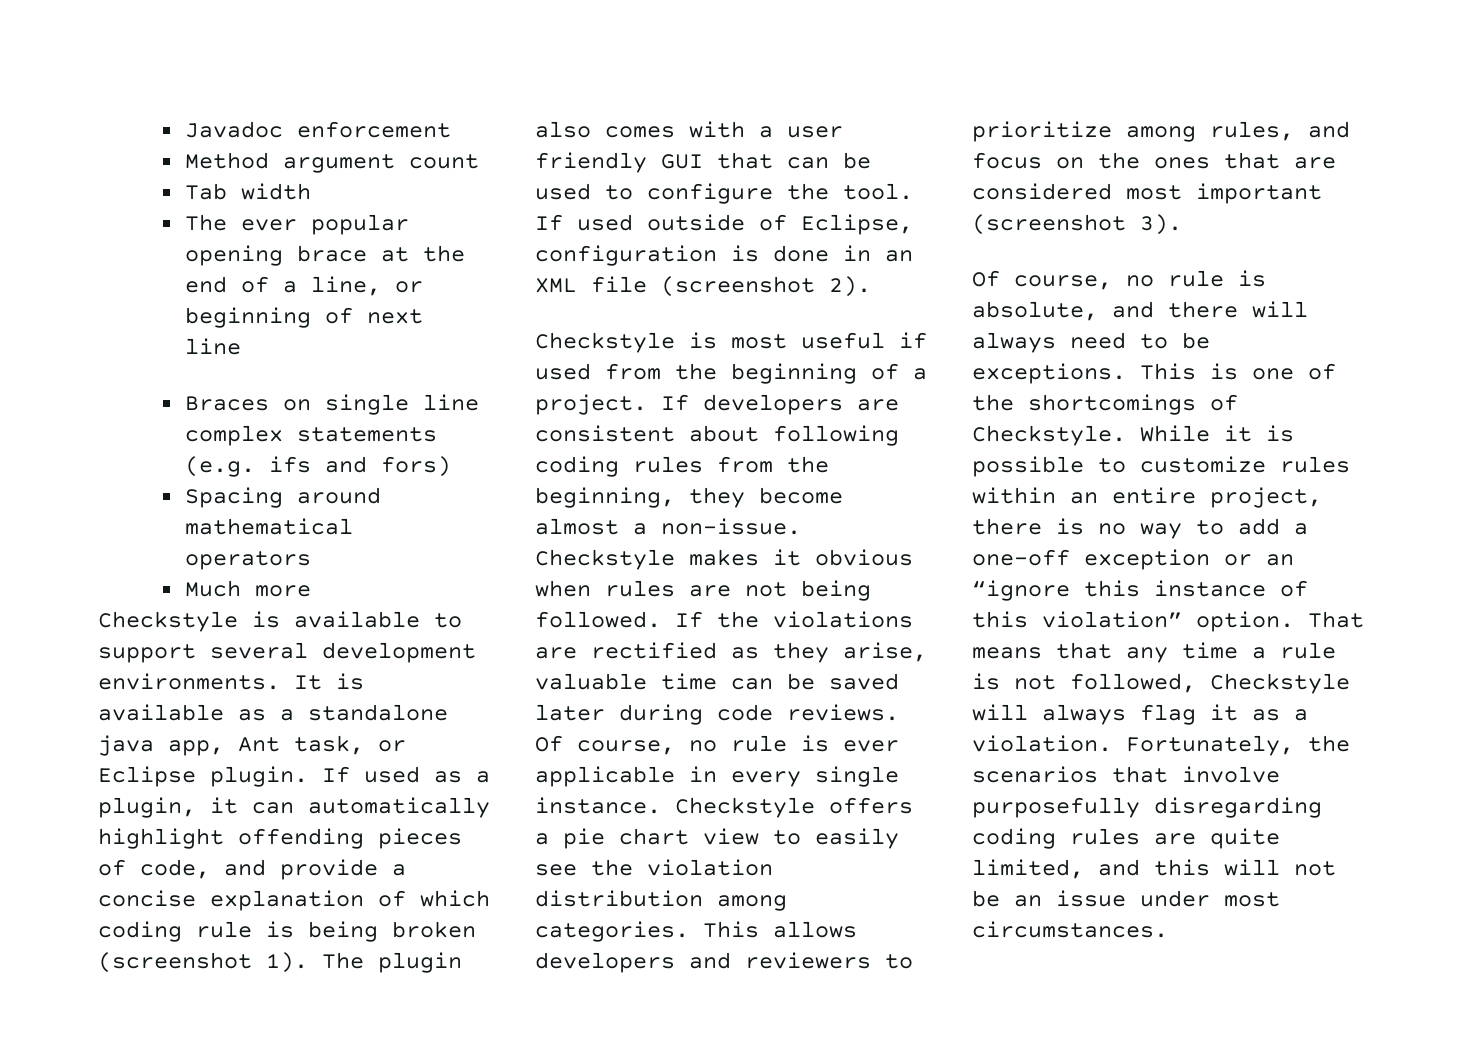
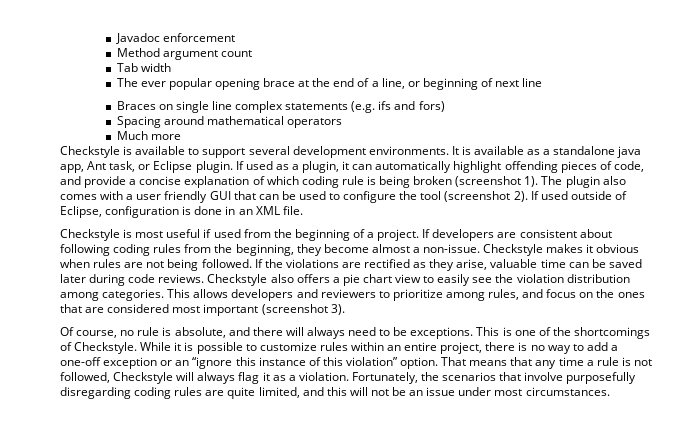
- The plugin also comes with a user friendly GUI that can be used to configure the tool.
+ The plugin also comes with a user friendly GUI that can be used to configure the tool (screenshot 2).
- If used outside of Eclipse, configuration is done in an XML file (screenshot 2).
+ If used outside of Eclipse, configuration is done in an XML file.
- Of course, no rule is ever applicable in every single instance. Checkstyle offers a pie chart view to easily see the violation distribution among categories.
+ Checkstyle also offers a pie chart view to easily see the violation distribution among categories.

